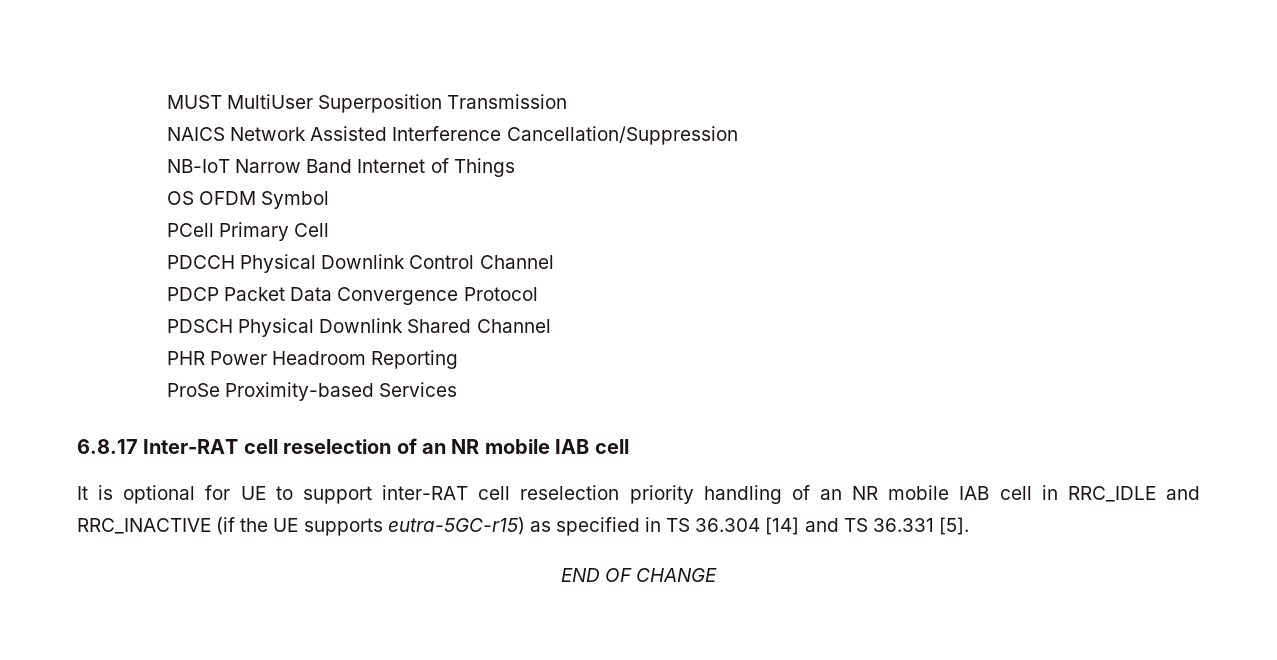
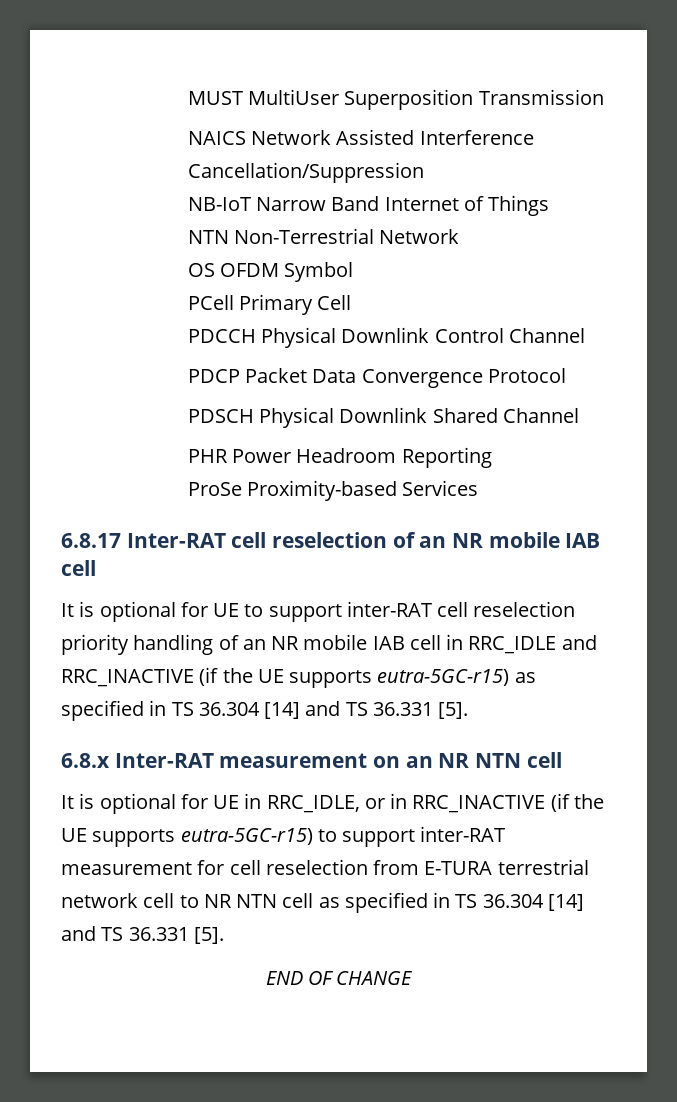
+ NTN Non-Terrestrial Network
+ 6.8.x Inter-RAT measurement on an NR NTN cell
+ It is optional for UE in RRC_IDLE, or in RRC_INACTIVE (if the UE supports eutra-5GC-r15) to support inter-RAT measurement for cell reselection from E-TURA terrestrial network cell to NR NTN cell as specified in TS 36.304 [14] and TS 36.331 [5].

